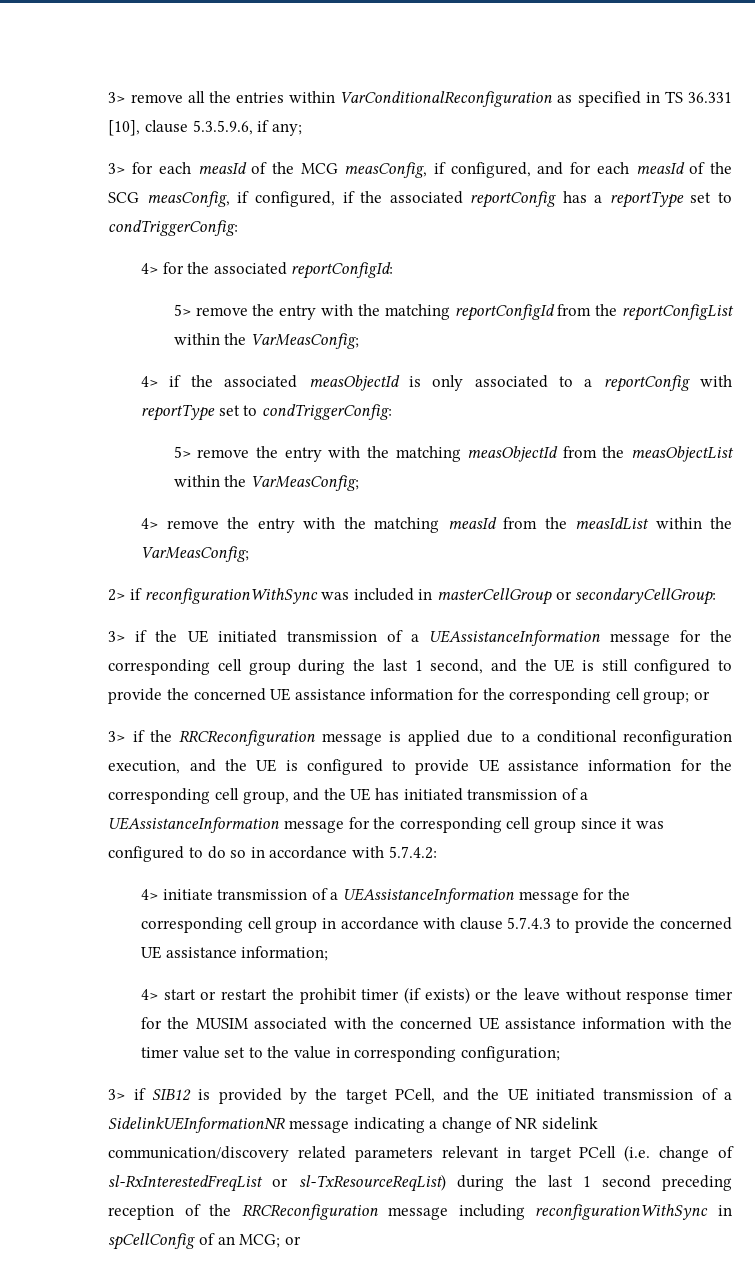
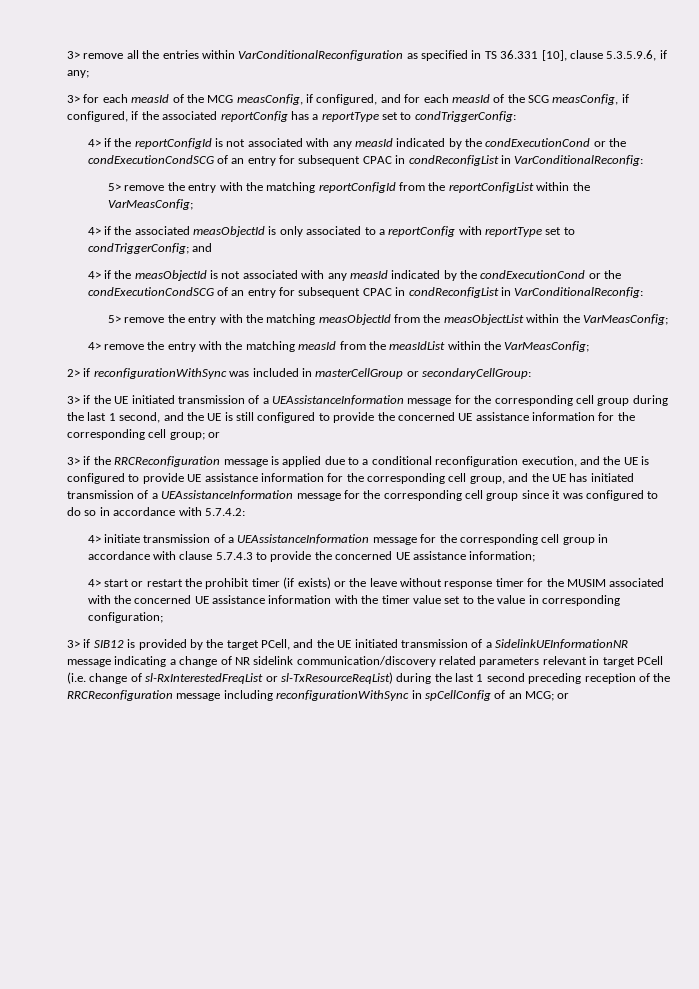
- 4> for the associated reportConfigId:
+ 4> if the reportConfigId is not associated with any measId indicated by the condExecutionCond or the condExecutionCondSCG of an entry for subsequent CPAC in condReconfigList in VarConditionalReconfig:
- 4> if the associated measObjectId is only associated to a reportConfig with reportType set to condTriggerConfig:
+ 4> if the associated measObjectId is only associated to a reportConfig with reportType set to condTriggerConfig; and
+ 4> if the measObjectId is not associated with any measId indicated by the condExecutionCond or the condExecutionCondSCG of an entry for subsequent CPAC in condReconfigList in VarConditionalReconfig:

